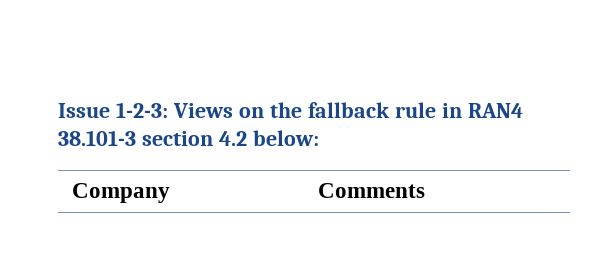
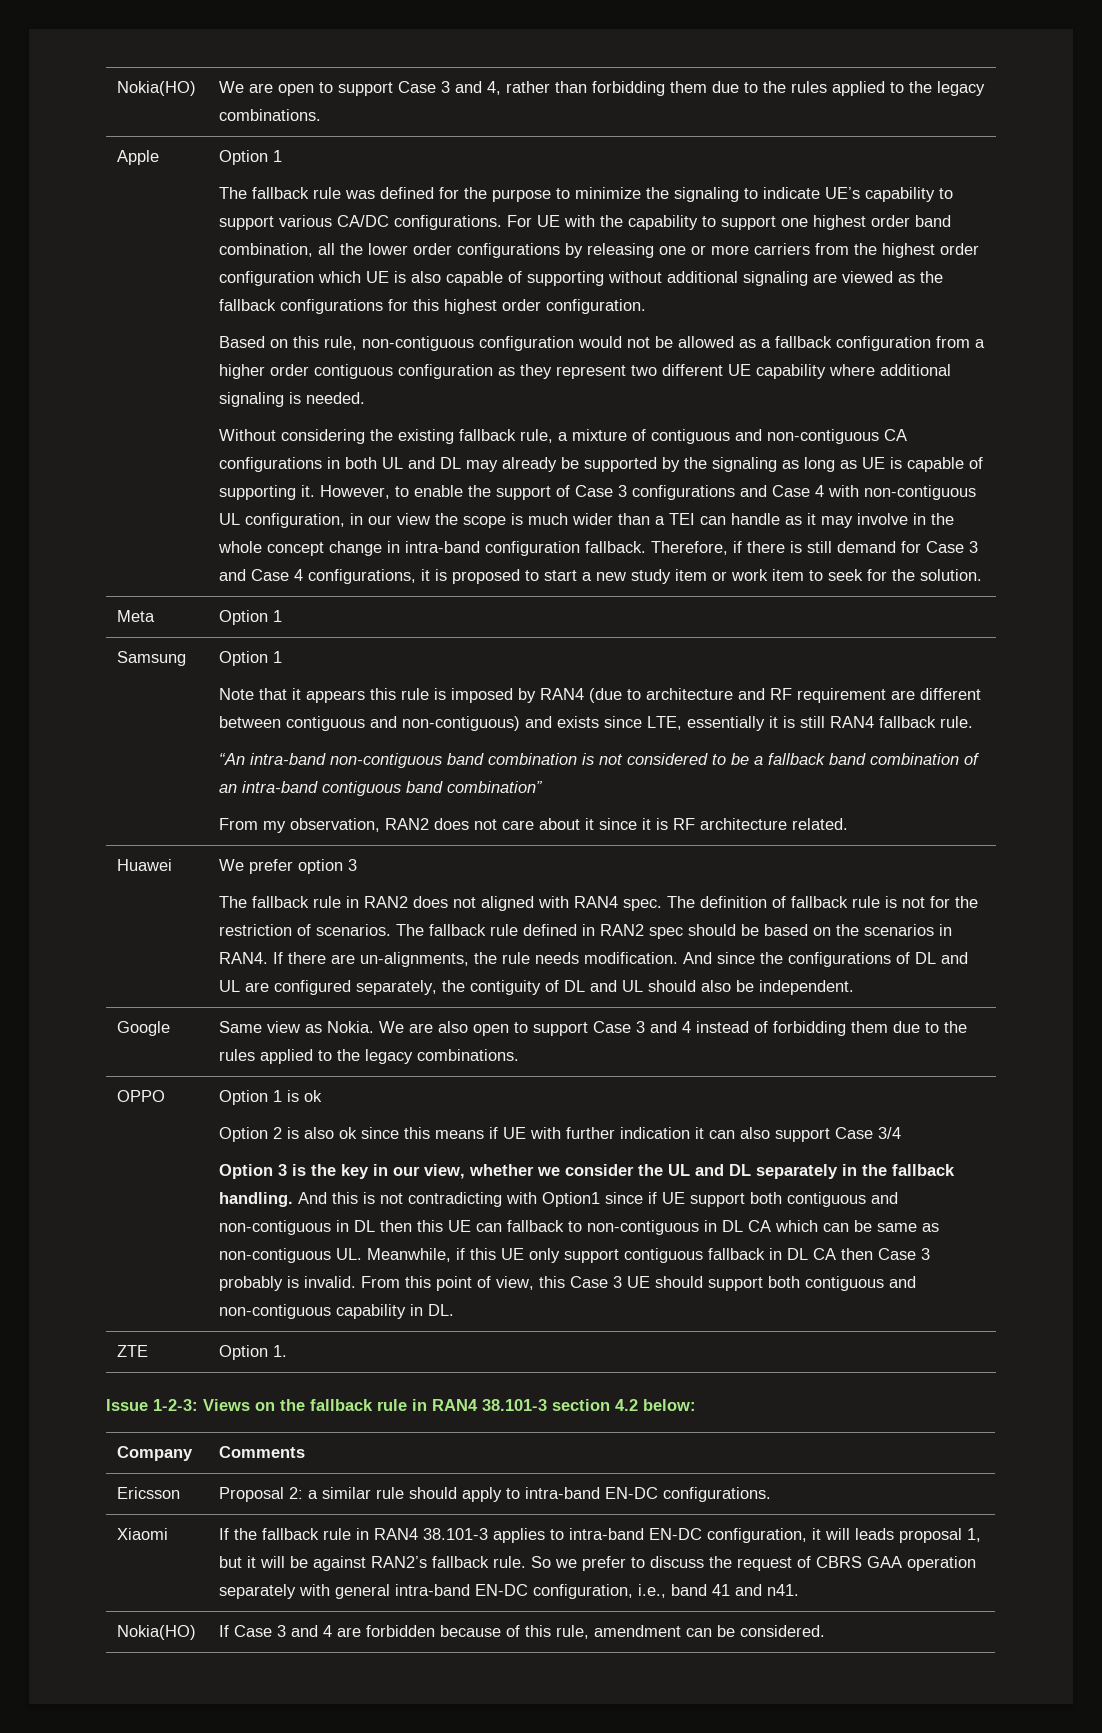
+ Nokia(HO) | We are open to support Case 3 and 4, rather than forbidding them due to the rules applied to the legacy combinations.
+ Apple | Option 1
+ The fallback rule was defined for the purpose to minimize the signaling to indicate UE’s capability to support various CA/DC configurations. For UE with the capability to support one highest order band combination, all the lower order configurations by releasing one or more carriers from the highest order configuration which UE is also capable of supporting without additional signaling are viewed as the fallback configurations for this highest order configuration.
+ Based on this rule, non-contiguous configuration would not be allowed as a fallback configuration from a higher order contiguous configuration as they represent two different UE capability where additional signaling is needed.
+ Without considering the existing fallback rule, a mixture of contiguous and non-contiguous CA configurations in both UL and DL may already be supported by the signaling as long as UE is capable of supporting it. However, to enable the support of Case 3 configurations and Case 4 with non-contiguous UL configuration, in our view the scope is much wider than a TEI can handle as it may involve in the whole concept change in intra-band configuration fallback. Therefore, if there is still demand for Case 3 and Case 4 configurations, it is proposed to start a new study item or work item to seek for the solution.
+ Meta | Option 1
+ Samsung | Option 1
+ Note that it appears this rule is imposed by RAN4 (due to architecture and RF requirement are different between contiguous and non-contiguous) and exists since LTE, essentially it is still RAN4 fallback rule.
+ “An intra-band non-contiguous band combination is not considered to be a fallback band combination of an intra-band contiguous band combination”
+ From my observation, RAN2 does not care about it since it is RF architecture related.
+ Huawei | We prefer option 3
+ The fallback rule in RAN2 does not aligned with RAN4 spec. The definition of fallback rule is not for the restriction of scenarios. The fallback rule defined in RAN2 spec should be based on the scenarios in RAN4. If there are un-alignments, the rule needs modification. And since the configurations of DL and UL are configured separately, the contiguity of DL and UL should also be independent.
+ Google | Same view as Nokia. We are also open to support Case 3 and 4 instead of forbidding them due to the rules applied to the legacy combinations.
+ OPPO | Option 1 is ok
+ Option 2 is also ok since this means if UE with further indication it can also support Case 3/4
+ Option 3 is the key in our view, whether we consider the UL and DL separately in the fallback handling. And this is not contradicting with Option1 since if UE support both contiguous and non-contiguous in DL then this UE can fallback to non-contiguous in DL CA which can be same as non-contiguous UL. Meanwhile, if this UE only support contiguous fallback in DL CA then Case 3 probably is invalid. From this point of view, this Case 3 UE should support both contiguous and non-contiguous capability in DL.
+ ZTE | Option 1.
+ Ericsson | Proposal 2: a similar rule should apply to intra-band EN-DC configurations.
+ Xiaomi | If the fallback rule in RAN4 38.101-3 applies to intra-band EN-DC configuration, it will leads proposal 1, but it will be against RAN2’s fallback rule. So we prefer to discuss the request of CBRS GAA operation separately with general intra-band EN-DC configuration, i.e., band 41 and n41.
+ Nokia(HO) | If Case 3 and 4 are forbidden because of this rule, amendment can be considered.

